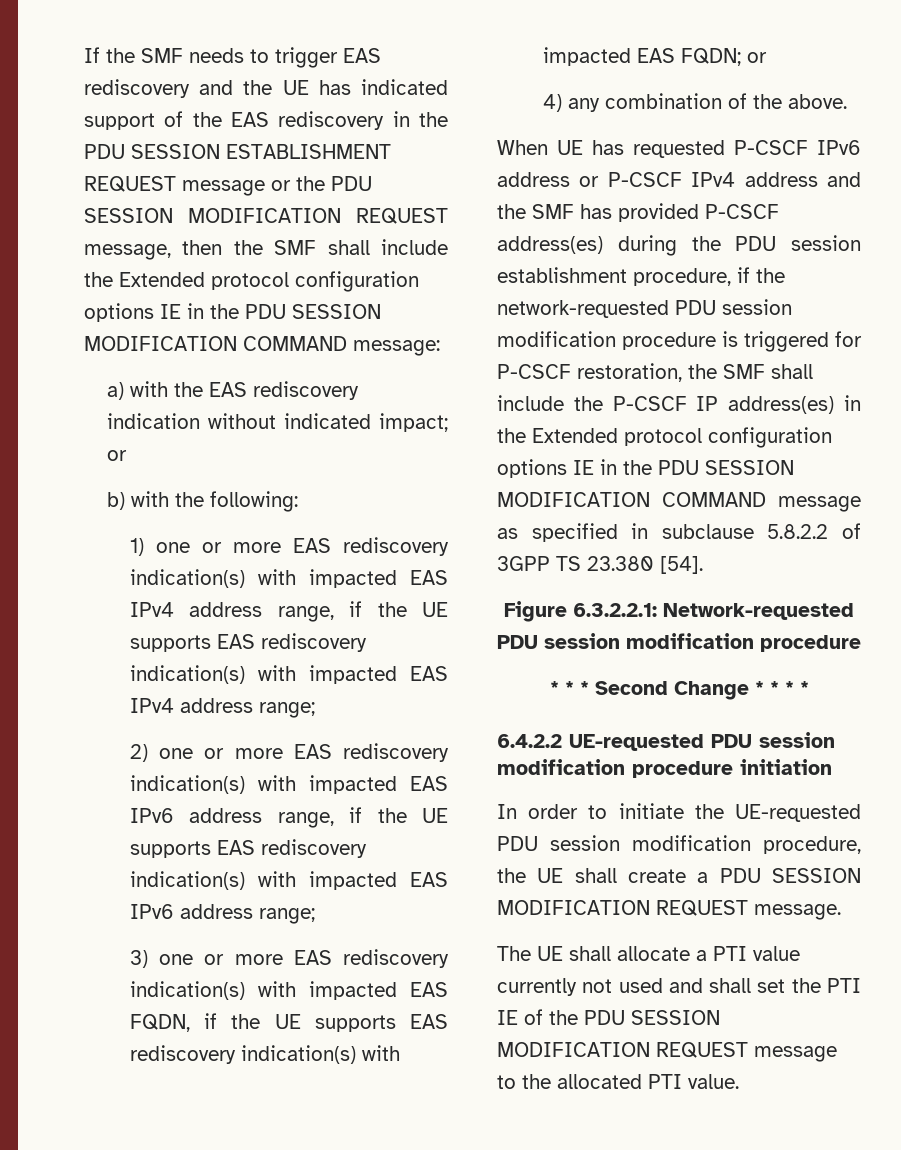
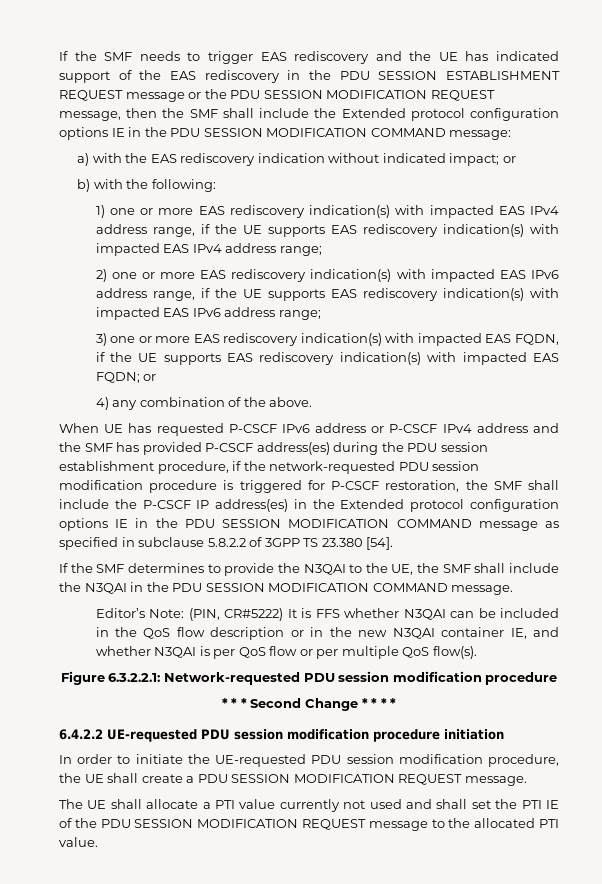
+ If the SMF determines to provide the N3QAI to the UE, the SMF shall include the N3QAI in the PDU SESSION MODIFICATION COMMAND message.
+ Editor’s Note: (PIN, CR#5222) It is FFS whether N3QAI can be included in the QoS flow description or in the new N3QAI container IE, and whether N3QAI is per QoS flow or per multiple QoS flow(s).

